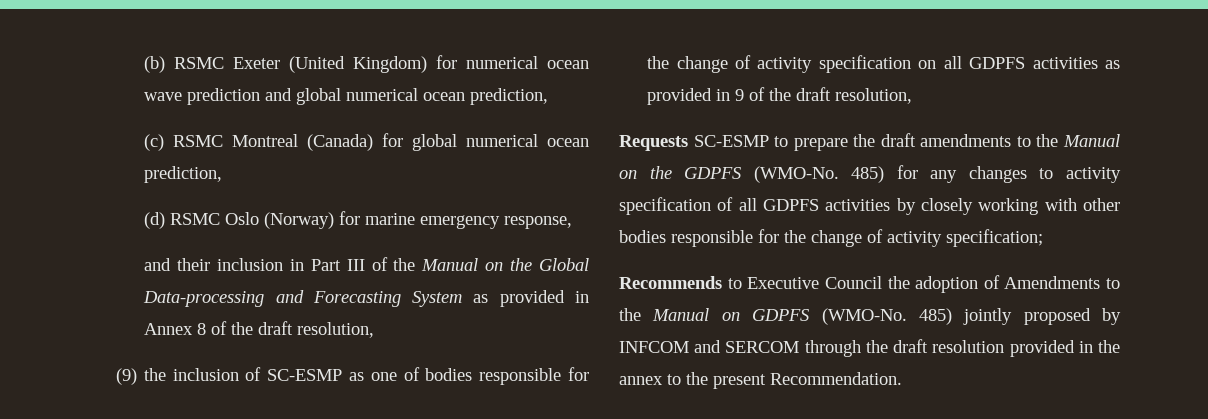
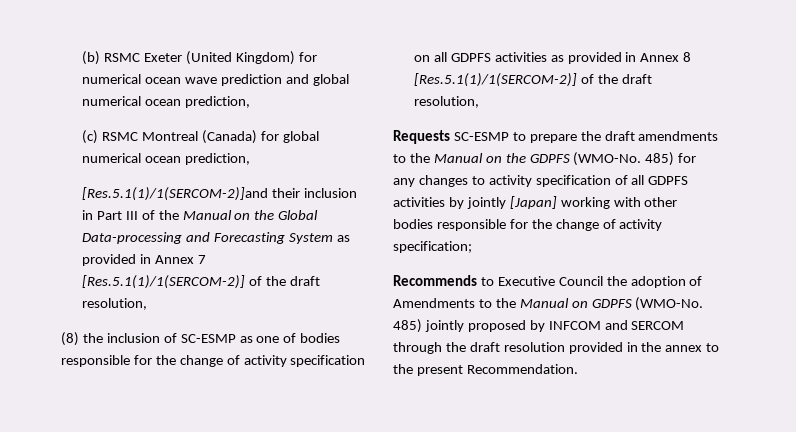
- (d) RSMC Oslo (Norway) for marine emergency response,
- and their inclusion in Part III of the Manual on the Global Data-processing and Forecasting System as provided in Annex 8 of the draft resolution,
- (9) the inclusion of SC-ESMP as one of bodies responsible for the change of activity specification on all GDPFS activities as provided in 9 of the draft resolution,
+ [Res.5.1(1)/1(SERCOM-2)]and their inclusion in Part III of the Manual on the Global Data-processing and Forecasting System as provided in Annex 7 [Res.5.1(1)/1(SERCOM-2)] of the draft resolution,
+ (8) the inclusion of SC-ESMP as one of bodies responsible for the change of activity specification on all GDPFS activities as provided in Annex 8 [Res.5.1(1)/1(SERCOM-2)] of the draft resolution,
- 485) for any changes to activity specification of all GDPFS activities by closely working with other bodies responsible for the change of activity specification;
+ 485) for any changes to activity specification of all GDPFS activities by jointly [Japan] working with other bodies responsible for the change of activity specification;

